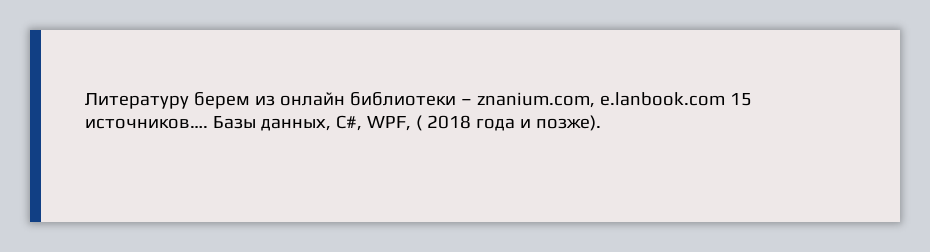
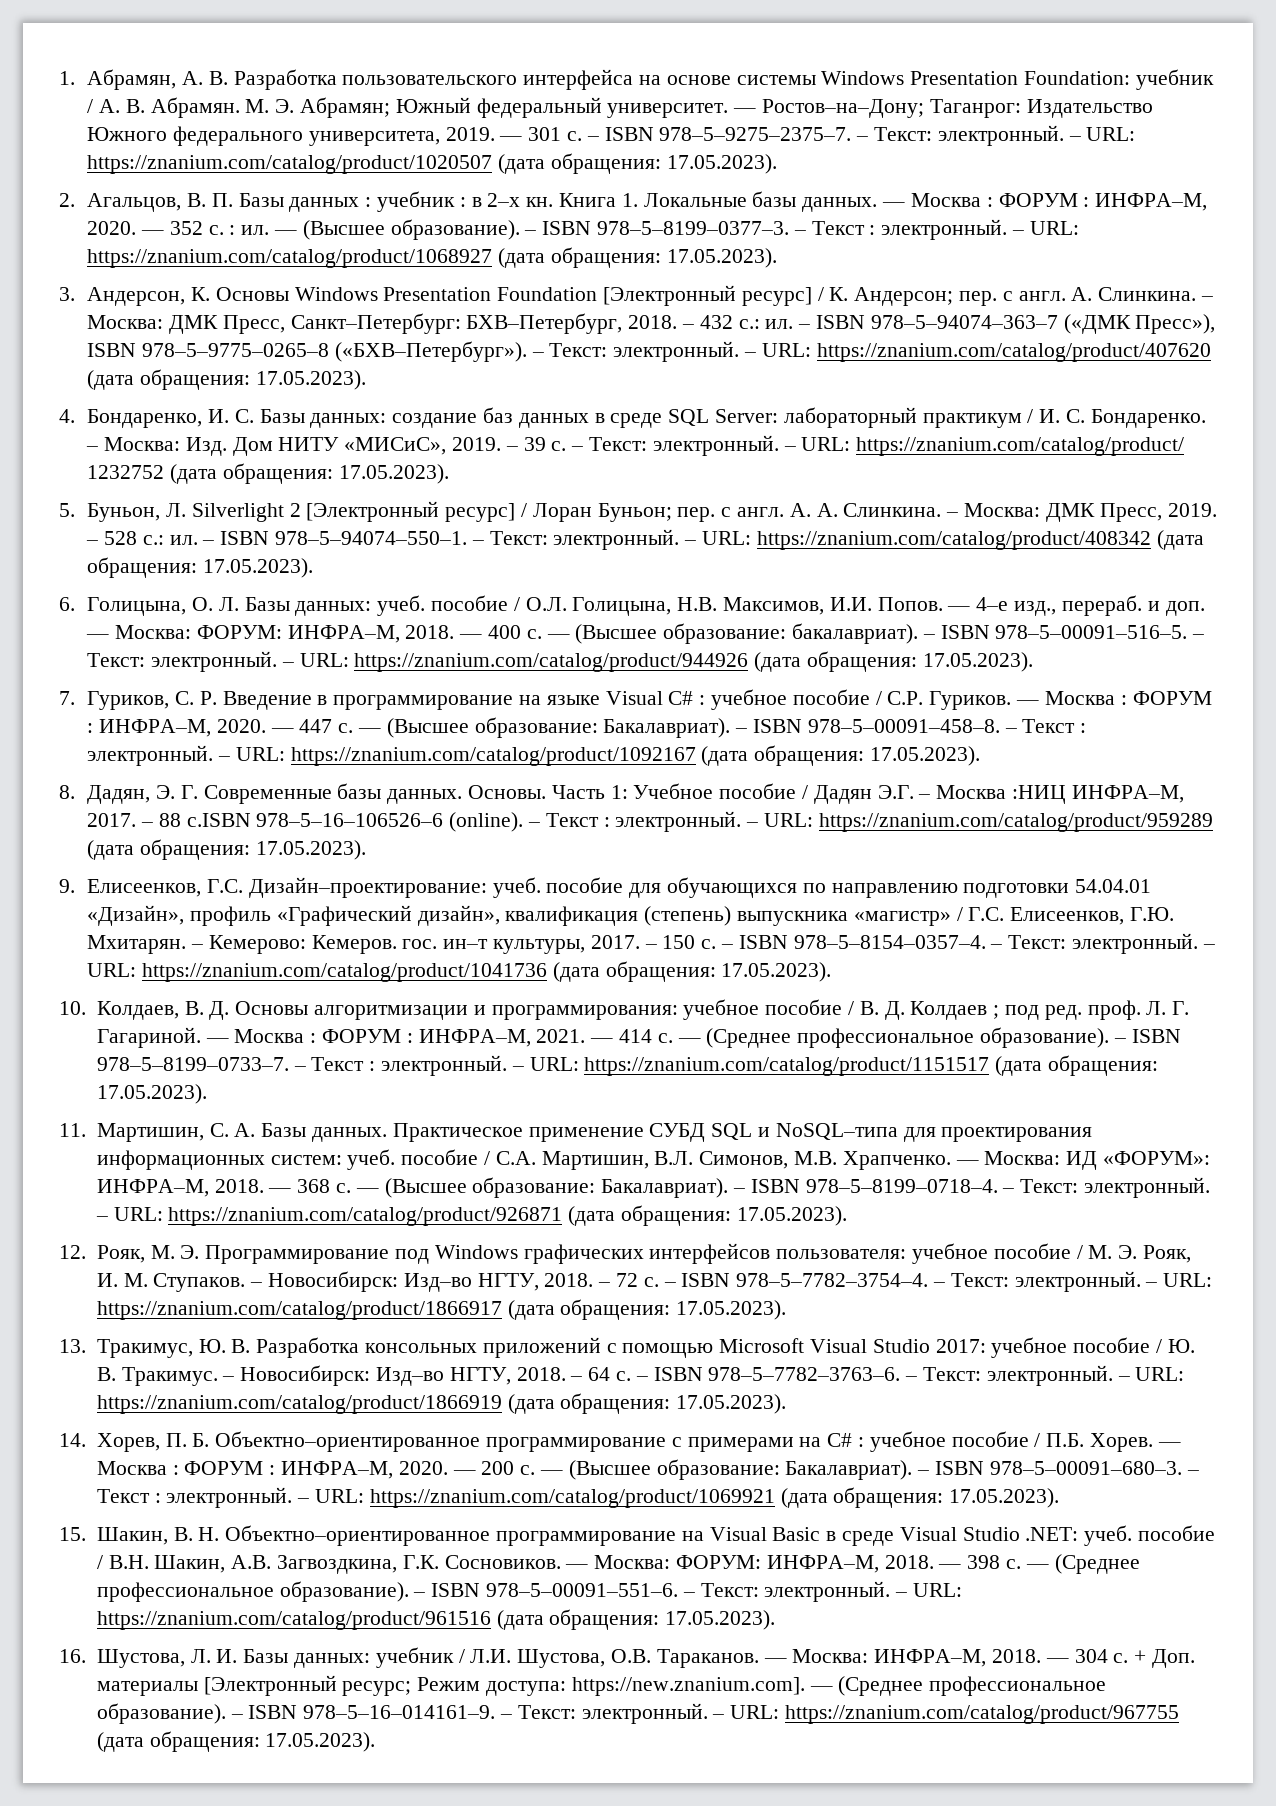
- Литературу берем из онлайн библиотеки – znanium.com, e.lanbook.com 15 источников…. Базы данных, С#, WPF, ( 2018 года и позже).
+ 1. Абрамян, А. В. Разработка пользовательского интерфейса на основе системы Windows Presentation Foundation: учебник / А. В. Абрамян. М. Э. Абрамян; Южный федеральный университет. — Ростов–на–Дону; Таганрог: Издательство Южного федерального университета, 2019. — 301 с. – ISBN 978–5–9275–2375–7. – Текст: электронный. – URL: https://znanium.com/catalog/product/1020507 (дата обращения: 17.05.2023).
+ 2. Агальцов, В. П. Базы данных : учебник : в 2–х кн. Книга 1. Локальные базы данных. — Москва : ФОРУМ : ИНФРА–М, 2020. — 352 с. : ил. — (Высшее образование). – ISBN 978–5–8199–0377–3. – Текст : электронный. – URL: https://znanium.com/catalog/product/1068927 (дата обращения: 17.05.2023).
+ 3. Андерсон, К. Основы Windows Presentation Foundation [Электронный ресурс] / К. Андерсон; пер. с англ. А. Слинкина. – Москва: ДМК Пресс, Санкт–Петербург: БХВ–Петербург, 2018. – 432 с.: ил. – ISBN 978–5–94074–363–7 («ДМК Пресс»), ISBN 978–5–9775–0265–8 («БХВ–Петербург»). – Текст: электронный. – URL: https://znanium.com/catalog/product/407620 (дата обращения: 17.05.2023).
+ 4. Бондаренко, И. С. Базы данных: создание баз данных в среде SQL Server: лабораторный практикум / И. С. Бондаренко. – Москва: Изд. Дом НИТУ «МИСиС», 2019. – 39 с. – Текст: электронный. – URL: https://znanium.com/catalog/product/ 1232752 (дата обращения: 17.05.2023).
+ 5. Буньон, Л. Silverlight 2 [Электронный ресурс] / Лоран Буньон; пер. с англ. А. А. Слинкина. – Москва: ДМК Пресс, 2019. – 528 с.: ил. – ISBN 978–5–94074–550–1. – Текст: электронный. – URL: https://znanium.com/catalog/product/408342 (дата обращения: 17.05.2023).
+ 6. Голицына, О. Л. Базы данных: учеб. пособие / О.Л. Голицына, Н.В. Максимов, И.И. Попов. — 4–е изд., перераб. и доп. — Москва: ФОРУМ: ИНФРА–М, 2018. — 400 с. — (Высшее образование: бакалавриат). – ISBN 978–5–00091–516–5. – Текст: электронный. – URL: https://znanium.com/catalog/product/944926 (дата обращения: 17.05.2023).
+ 7. Гуриков, С. Р. Введение в программирование на языке Visual C# : учебное пособие / С.Р. Гуриков. — Москва : ФОРУМ : ИНФРА–М, 2020. — 447 с. — (Высшее образование: Бакалавриат). – ISBN 978–5–00091–458–8. – Текст : электронный. – URL: https://znanium.com/catalog/product/1092167 (дата обращения: 17.05.2023).
+ 8. Дадян, Э. Г. Современные базы данных. Основы. Часть 1: Учебное пособие / Дадян Э.Г. – Москва :НИЦ ИНФРА–М, 2017. – 88 с.ISBN 978–5–16–106526–6 (online). – Текст : электронный. – URL: https://znanium.com/catalog/product/959289 (дата обращения: 17.05.2023).
+ 9. Елисеенков, Г.С. Дизайн–проектирование: учеб. пособие для обучающихся по направлению подготовки 54.04.01 «Дизайн», профиль «Графический дизайн», квалификация (степень) выпускника «магистр» / Г.С. Елисеенков, Г.Ю. Мхитарян. – Кемерово: Кемеров. гос. ин–т культуры, 2017. – 150 с. – ISBN 978–5–8154–0357–4. – Текст: электронный. – URL: https://znanium.com/catalog/product/1041736 (дата обращения: 17.05.2023).
+ 10. Колдаев, В. Д. Основы алгоритмизации и программирования: учебное пособие / В. Д. Колдаев ; под ред. проф. Л. Г. Гагариной. — Москва : ФОРУМ : ИНФРА–М, 2021. — 414 с. — (Среднее профессиональное образование). – ISBN 978–5–8199–0733–7. – Текст : электронный. – URL: https://znanium.com/catalog/product/1151517 (дата обращения: 17.05.2023).
+ 11. Мартишин, С. А. Базы данных. Практическое применение СУБД SQL и NoSQL–типа для проектирования информационных систем: учеб. пособие / С.А. Мартишин, В.Л. Симонов, М.В. Храпченко. — Москва: ИД «ФОРУМ»: ИНФРА–М, 2018. — 368 с. — (Высшее образование: Бакалавриат). – ISBN 978–5–8199–0718–4. – Текст: электронный. – URL: https://znanium.com/catalog/product/926871 (дата обращения: 17.05.2023).
+ 12. Рояк, М. Э. Программирование под Windows графических интерфейсов пользователя: учебное пособие / М. Э. Рояк, И. М. Ступаков. – Новосибирск: Изд–во НГТУ, 2018. – 72 с. – ISBN 978–5–7782–3754–4. – Текст: электронный. – URL: https://znanium.com/catalog/product/1866917 (дата обращения: 17.05.2023).
+ 13. Тракимус, Ю. В. Разработка консольных приложений с помощью Microsoft Visual Studio 2017: учебное пособие / Ю. В. Тракимус. – Новосибирск: Изд–во НГТУ, 2018. – 64 с. – ISBN 978–5–7782–3763–6. – Текст: электронный. – URL: https://znanium.com/catalog/product/1866919 (дата обращения: 17.05.2023).
+ 14. Хорев, П. Б. Объектно–ориентированное программирование с примерами на С# : учебное пособие / П.Б. Хорев. — Москва : ФОРУМ : ИНФРА–М, 2020. — 200 с. — (Высшее образование: Бакалавриат). – ISBN 978–5–00091–680–3. – Текст : электронный. – URL: https://znanium.com/catalog/product/1069921 (дата обращения: 17.05.2023).
+ 15. Шакин, В. Н. Объектно–ориентированное программирование на Visual Basic в среде Visual Studio .NET: учеб. пособие / В.Н. Шакин, А.В. Загвоздкина, Г.К. Сосновиков. — Москва: ФОРУМ: ИНФРА–М, 2018. — 398 с. — (Среднее профессиональное образование). – ISBN 978–5–00091–551–6. – Текст: электронный. – URL: https://znanium.com/catalog/product/961516 (дата обращения: 17.05.2023).
+ 16. Шустова, Л. И. Базы данных: учебник / Л.И. Шустова, О.В. Тараканов. — Москва: ИНФРА–М, 2018. — 304 с. + Доп. материалы [Электронный ресурс; Режим доступа: https://new.znanium.com]. — (Среднее профессиональное образование). – ISBN 978–5–16–014161–9. – Текст: электронный. – URL: https://znanium.com/catalog/product/967755 (дата обращения: 17.05.2023).

